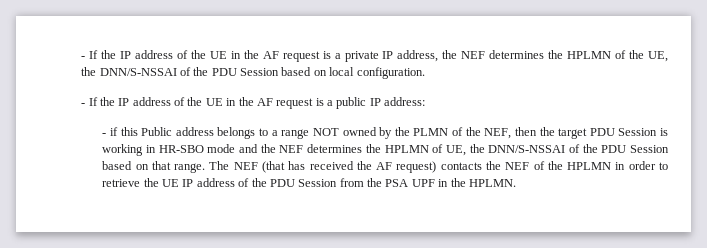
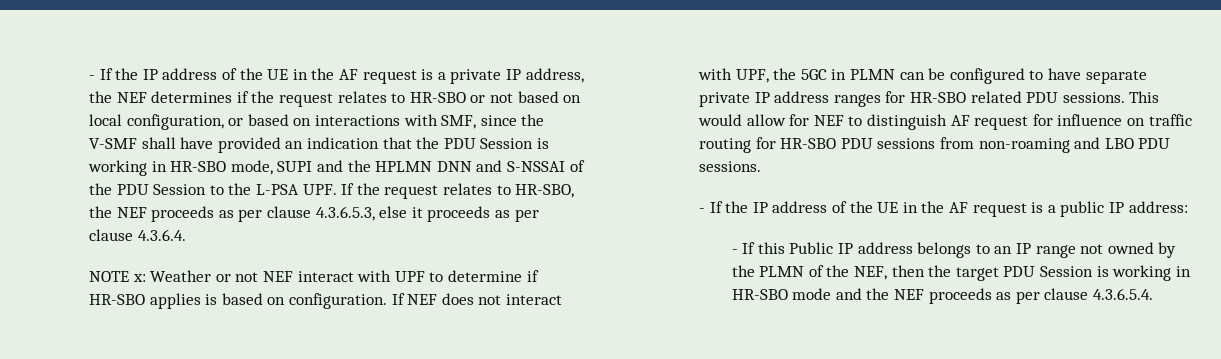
- - If the IP address of the UE in the AF request is a private IP address, the NEF determines the HPLMN of the UE, the DNN/S-NSSAI of the PDU Session based on local configuration.
+ - If the IP address of the UE in the AF request is a private IP address, the NEF determines if the request relates to HR-SBO or not based on local configuration, or based on interactions with SMF, since the V-SMF shall have provided an indication that the PDU Session is working in HR-SBO mode, SUPI and the HPLMN DNN and S-NSSAI of the PDU Session to the L-PSA UPF. If the request relates to HR-SBO, the NEF proceeds as per clause 4.3.6.5.3, else it proceeds as per clause 4.3.6.4.
+ NOTE x: Weather or not NEF interact with UPF to determine if HR-SBO applies is based on configuration. If NEF does not interact with UPF, the 5GC in PLMN can be configured to have separate private IP address ranges for HR-SBO related PDU sessions. This would allow for NEF to distinguish AF request for influence on traffic routing for HR-SBO PDU sessions from non-roaming and LBO PDU sessions.
- - if this Public address belongs to a range NOT owned by the PLMN of the NEF, then the target PDU Session is working in HR-SBO mode and the NEF determines the HPLMN of UE, the DNN/S-NSSAI of the PDU Session based on that range. The NEF (that has received the AF request) contacts the NEF of the HPLMN in order to retrieve the UE IP address of the PDU Session from the PSA UPF in the HPLMN.
+ - If this Public IP address belongs to an IP range not owned by the PLMN of the NEF, then the target PDU Session is working in HR-SBO mode and the NEF proceeds as per clause 4.3.6.5.4.

